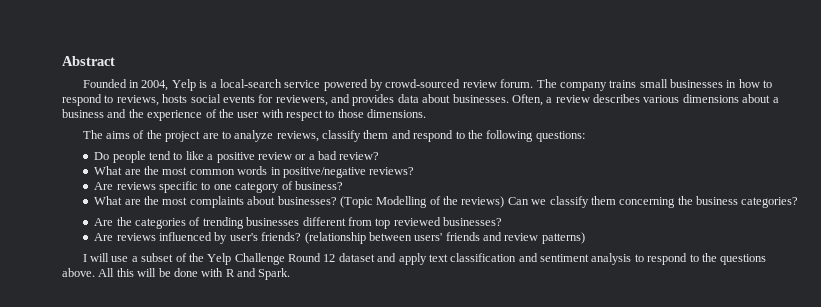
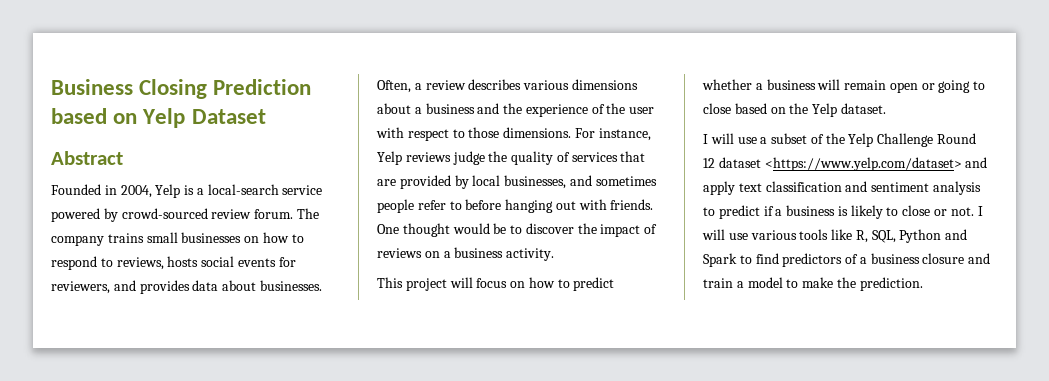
+ Business Closing Prediction based on Yelp Dataset
- The company trains small businesses in how to respond to reviews, hosts social events for reviewers, and provides data about businesses.
+ The company trains small businesses on how to respond to reviews, hosts social events for reviewers, and provides data about businesses.
- Often, a review describes various dimensions about a business and the experience of the user with respect to those dimensions.
- The aims of the project are to analyze reviews, classify them and respond to the following questions:
- Do people tend to like a positive review or a bad review?
- What are the most common words in positive/negative reviews?
- Are reviews specific to one category of business?
- What are the most complaints about businesses? (Topic Modelling of the reviews) Can we classify them concerning the business categories?
- Are the categories of trending businesses different from top reviewed businesses?
- Are reviews influenced by user's friends? (relationship between users' friends and review patterns)
+ Often, a review describes various dimensions about a business and the experience of the user with respect to those dimensions. For instance, Yelp reviews judge the quality of services that are provided by local businesses, and sometimes people refer to before hanging out with friends. One thought would be to discover the impact of reviews on a business activity.
+ This project will focus on how to predict whether a business will remain open or going to close based on the Yelp dataset.
- I will use a subset of the Yelp Challenge Round 12 dataset and apply text classification and sentiment analysis to respond to the questions above. All this will be done with R and Spark.
+ I will use a subset of the Yelp Challenge Round 12 dataset <https://www.yelp.com/dataset> and apply text classification and sentiment analysis to predict if a business is likely to close or not. I will use various tools like R, SQL, Python and Spark to find predictors of a business closure and train a model to make the prediction.

